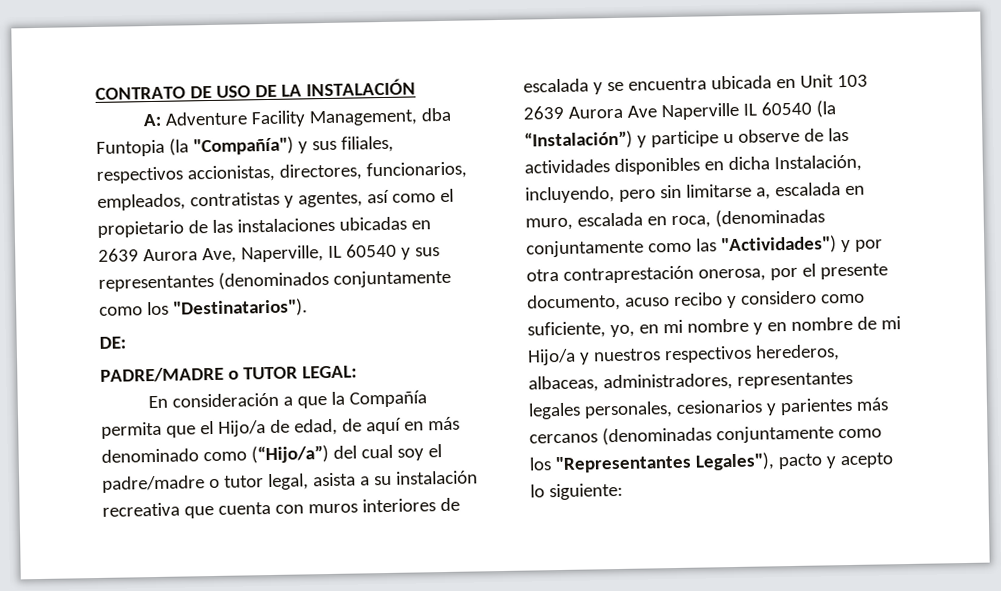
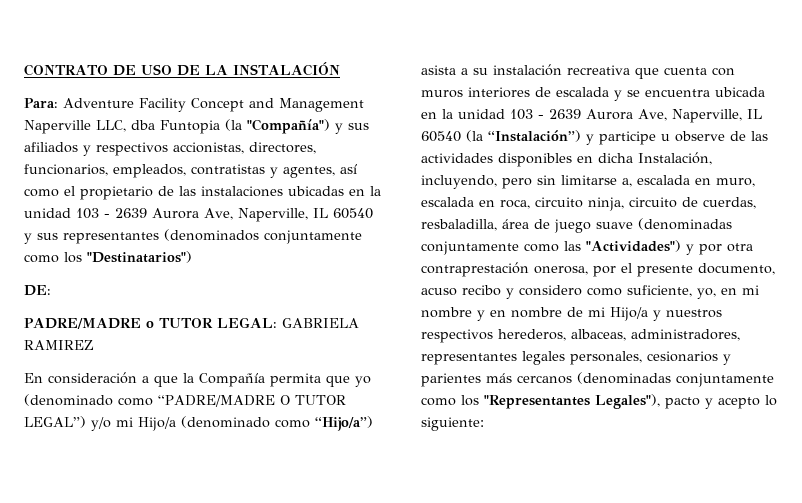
- A: Adventure Facility Management, dba Funtopia (la "Compañía") y sus filiales, respectivos accionistas, directores, funcionarios, empleados, contratistas y agentes, así como el propietario de las instalaciones ubicadas en 2639 Aurora Ave, Naperville, IL 60540 y sus representantes (denominados conjuntamente como los "Destinatarios").
+ Para: Adventure Facility Concept and Management Naperville LLC, dba Funtopia (la "Compañía") y sus afiliados y respectivos accionistas, directores, funcionarios, empleados, contratistas y agentes, así como el propietario de las instalaciones ubicadas en la unidad 103 - 2639 Aurora Ave, Naperville, IL 60540 y sus representantes (denominados conjuntamente como los "Destinatarios")
- PADRE/MADRE o TUTOR LEGAL:
+ PADRE/MADRE o TUTOR LEGAL: GABRIELA RAMIREZ
- En consideración a que la Compañía permita que el Hijo/a de edad, de aquí en más denominado como (“Hijo/a”) del cual soy el padre/madre o tutor legal, asista a su instalación recreativa que cuenta con muros interiores de escalada y se encuentra ubicada en Unit 103 2639 Aurora Ave Naperville IL 60540 (la “Instalación”) y participe u observe de las actividades disponibles en dicha Instalación, incluyendo, pero sin limitarse a, escalada en muro, escalada en roca, (denominadas conjuntamente como las "Actividades") y por otra contraprestación onerosa, por el presente documento, acuso recibo y considero como suficiente, yo, en mi nombre y en nombre de mi Hijo/a y nuestros respectivos herederos, albaceas, administradores, representantes legales personales, cesionarios y parientes más cercanos (denominadas conjuntamente como los "Representantes Legales"), pacto y acepto lo siguiente:
+ En consideración a que la Compañía permita que yo (denominado como “PADRE/MADRE O TUTOR LEGAL”) y/o mi Hijo/a (denominado como “Hijo/a”) asista a su instalación recreativa que cuenta con muros interiores de escalada y se encuentra ubicada en la unidad 103 - 2639 Aurora Ave, Naperville, IL 60540 (la “Instalación”) y participe u observe de las actividades disponibles en dicha Instalación, incluyendo, pero sin limitarse a, escalada en muro, escalada en roca, circuito ninja, circuito de cuerdas, resbaladilla, área de juego suave (denominadas conjuntamente como las "Actividades") y por otra contraprestación onerosa, por el presente documento, acuso recibo y considero como suficiente, yo, en mi nombre y en nombre de mi Hijo/a y nuestros respectivos herederos, albaceas, administradores, representantes legales personales, cesionarios y parientes más cercanos (denominadas conjuntamente como los "Representantes Legales"), pacto y acepto lo siguiente:

